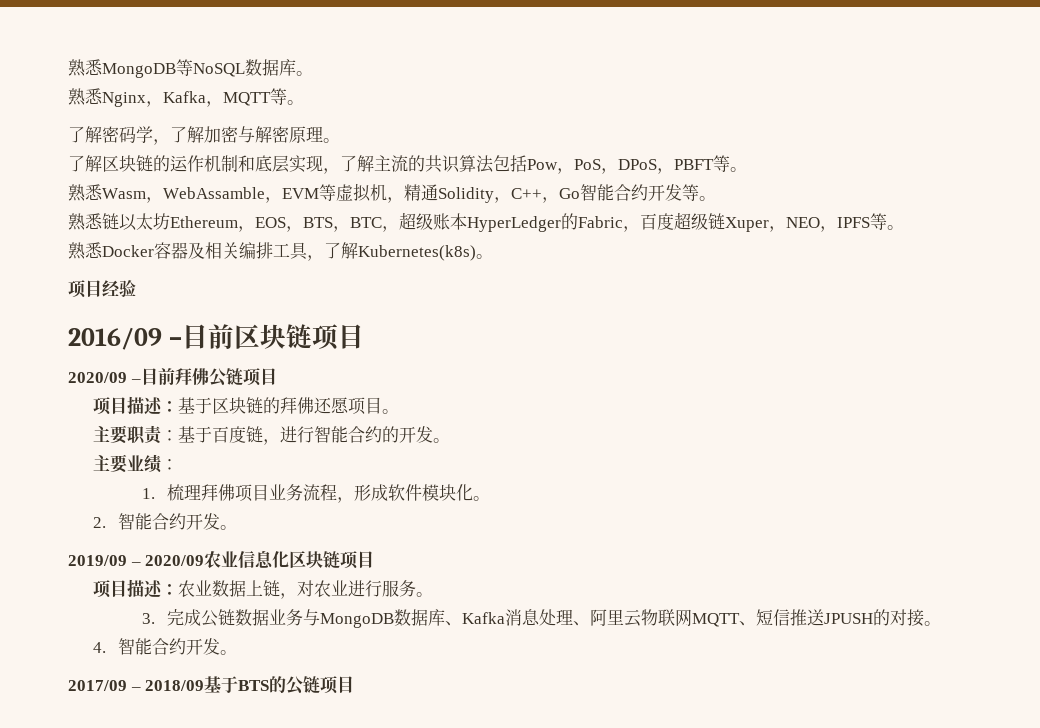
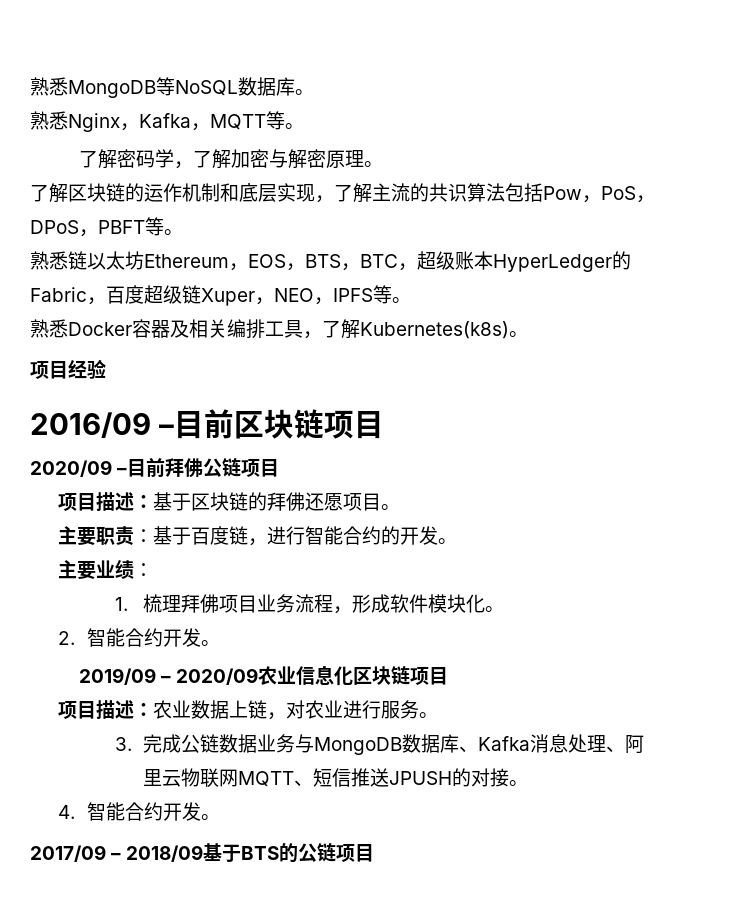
- 熟悉Wasm，WebAssamble，EVM等虚拟机，精通Solidity，C++，Go智能合约开发等。

